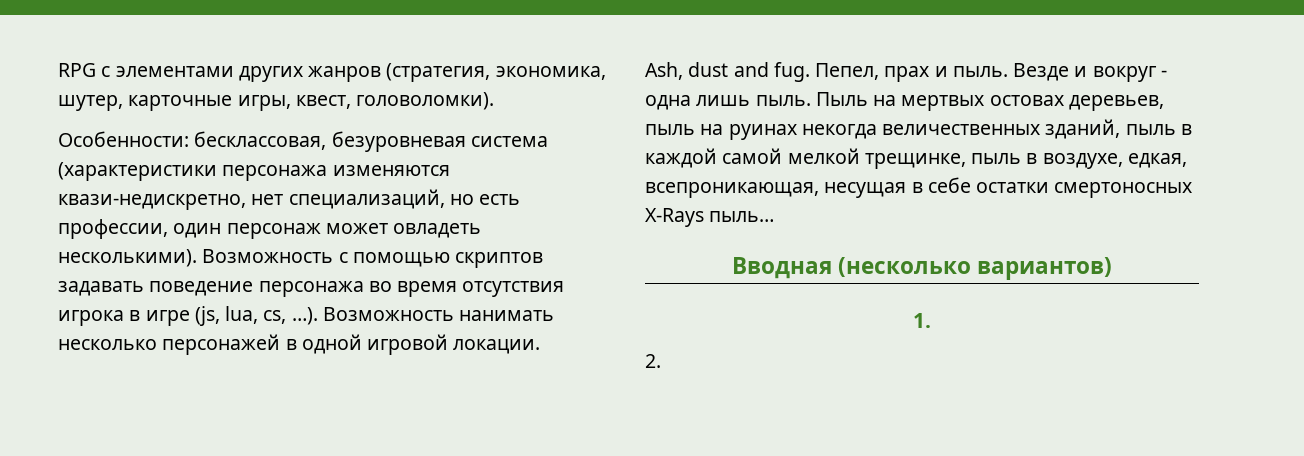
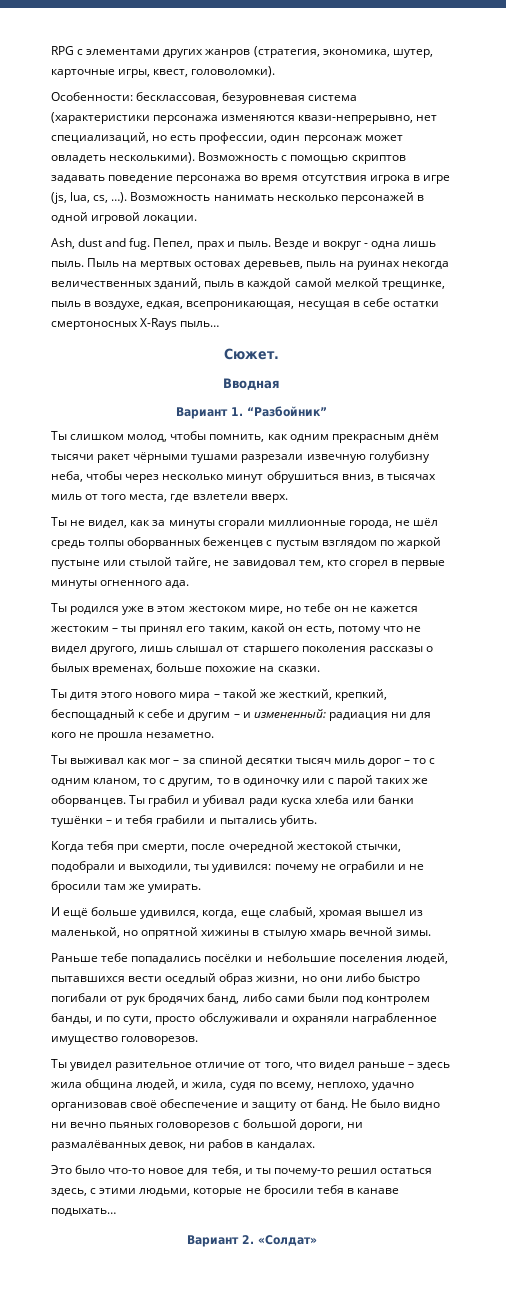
- Особенности: бесклассовая, безуровневая система (характеристики персонажа изменяются квази-недискретно, нет специализаций, но есть профессии, один персонаж может овладеть несколькими).
+ Особенности: бесклассовая, безуровневая система (характеристики персонажа изменяются квази-непрерывно, нет специализаций, но есть профессии, один персонаж может овладеть несколькими).
+ Сюжет.
- Вводная (несколько вариантов)
- 1.
- 2.
+ Вводная
+ Вариант 1. “Разбойник”
+ Ты слишком молод, чтобы помнить, как одним прекрасным днём тысячи ракет чёрными тушами разрезали извечную голубизну неба, чтобы через несколько минут обрушиться вниз, в тысячах миль от того места, где взлетели вверх.
+ Ты не видел, как за минуты сгорали миллионные города, не шёл средь толпы оборванных беженцев с пустым взглядом по жаркой пустыне или стылой тайге, не завидовал тем, кто сгорел в первые минуты огненного ада.
+ Ты родился уже в этом жестоком мире, но тебе он не кажется жестоким – ты принял его таким, какой он есть, потому что не видел другого, лишь слышал от старшего поколения рассказы о былых временах, больше похожие на сказки.
+ Ты дитя этого нового мира – такой же жесткий, крепкий, беспощадный к себе и другим – и измененный: радиация ни для кого не прошла незаметно.
+ Ты выживал как мог – за спиной десятки тысяч миль дорог – то с одним кланом, то с другим, то в одиночку или с парой таких же оборванцев. Ты грабил и убивал ради куска хлеба или банки тушёнки – и тебя грабили и пытались убить.
+ Когда тебя при смерти, после очередной жестокой стычки, подобрали и выходили, ты удивился: почему не ограбили и не бросили там же умирать.
+ И ещё больше удивился, когда, еще слабый, хромая вышел из маленькой, но опрятной хижины в стылую хмарь вечной зимы.
+ Раньше тебе попадались посёлки и небольшие поселения людей, пытавшихся вести оседлый образ жизни, но они либо быстро погибали от рук бродячих банд, либо сами были под контролем банды, и по сути, просто обслуживали и охраняли награбленное имущество головорезов.
+ Ты увидел разительное отличие от того, что видел раньше – здесь жила община людей, и жила, судя по всему, неплохо, удачно организовав своё обеспечение и защиту от банд. Не было видно ни вечно пьяных головорезов с большой дороги, ни размалёванных девок, ни рабов в кандалах.
+ Это было что-то новое для тебя, и ты почему-то решил остаться здесь, с этими людьми, которые не бросили тебя в канаве подыхать…
+ Вариант 2. «Солдат»

